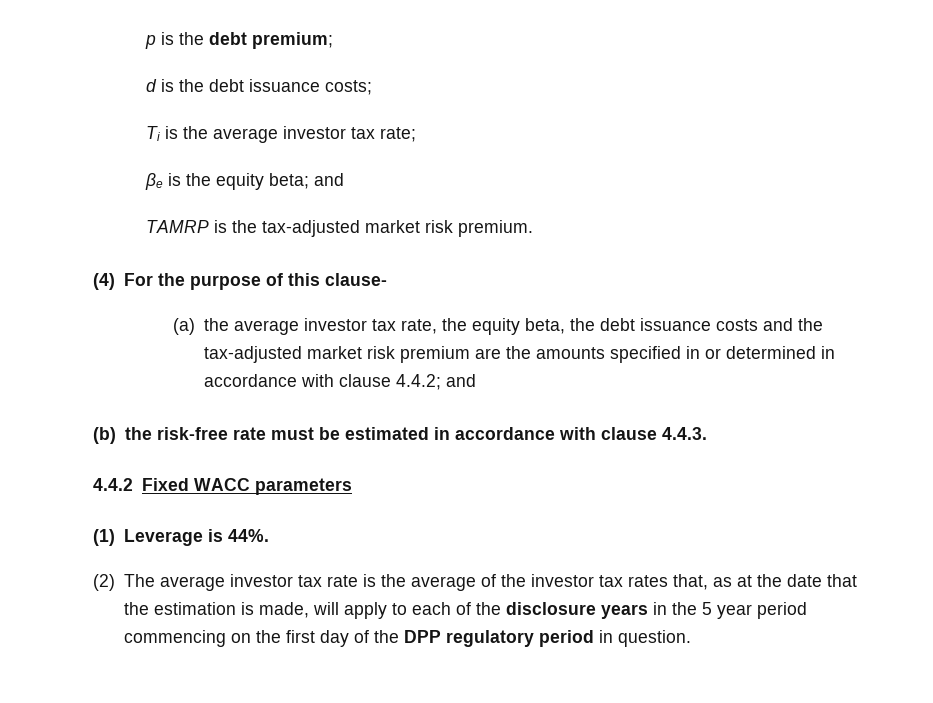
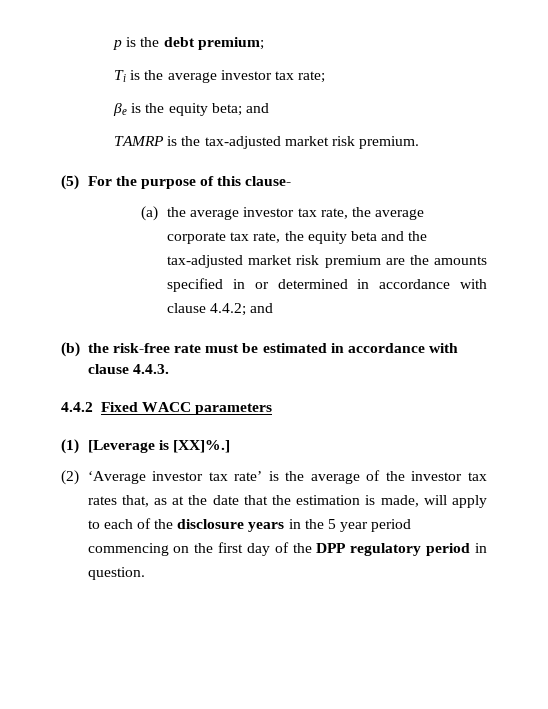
- d is the debt issuance costs;
- (4) For the purpose of this clause-
+ (5) For the purpose of this clause-
- (a) the average investor tax rate, the equity beta, the debt issuance costs and the tax-adjusted market risk premium are the amounts specified in or determined in accordance with clause 4.4.2; and
+ (a) the average investor tax rate, the average corporate tax rate, the equity beta and the tax-adjusted market risk premium are the amounts specified in or determined in accordance with clause 4.4.2; and
- (1) Leverage is 44%.
+ (1) [Leverage is [XX]%.]
- (2) The average investor tax rate is the average of the investor tax rates that, as at the date that the estimation is made, will apply to each of the disclosure years in the 5 year period commencing on the first day of the DPP regulatory period in question.
+ (2) ‘Average investor tax rate’ is the average of the investor tax rates that, as at the date that the estimation is made, will apply to each of the disclosure years in the 5 year period commencing on the first day of the DPP regulatory period in question.

